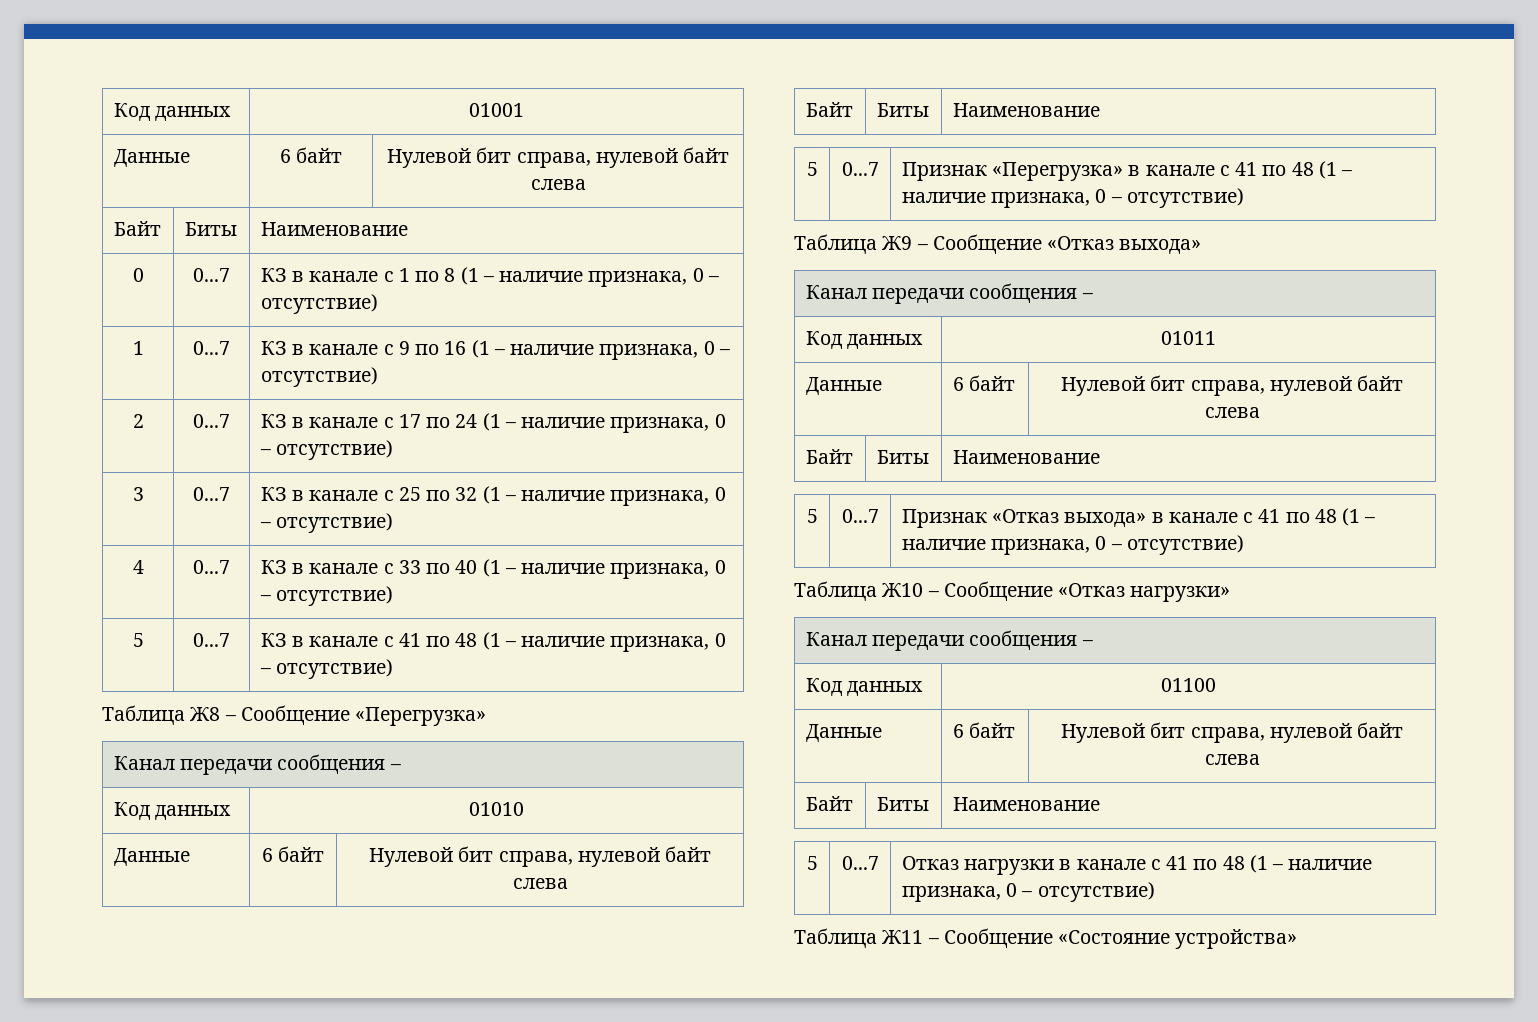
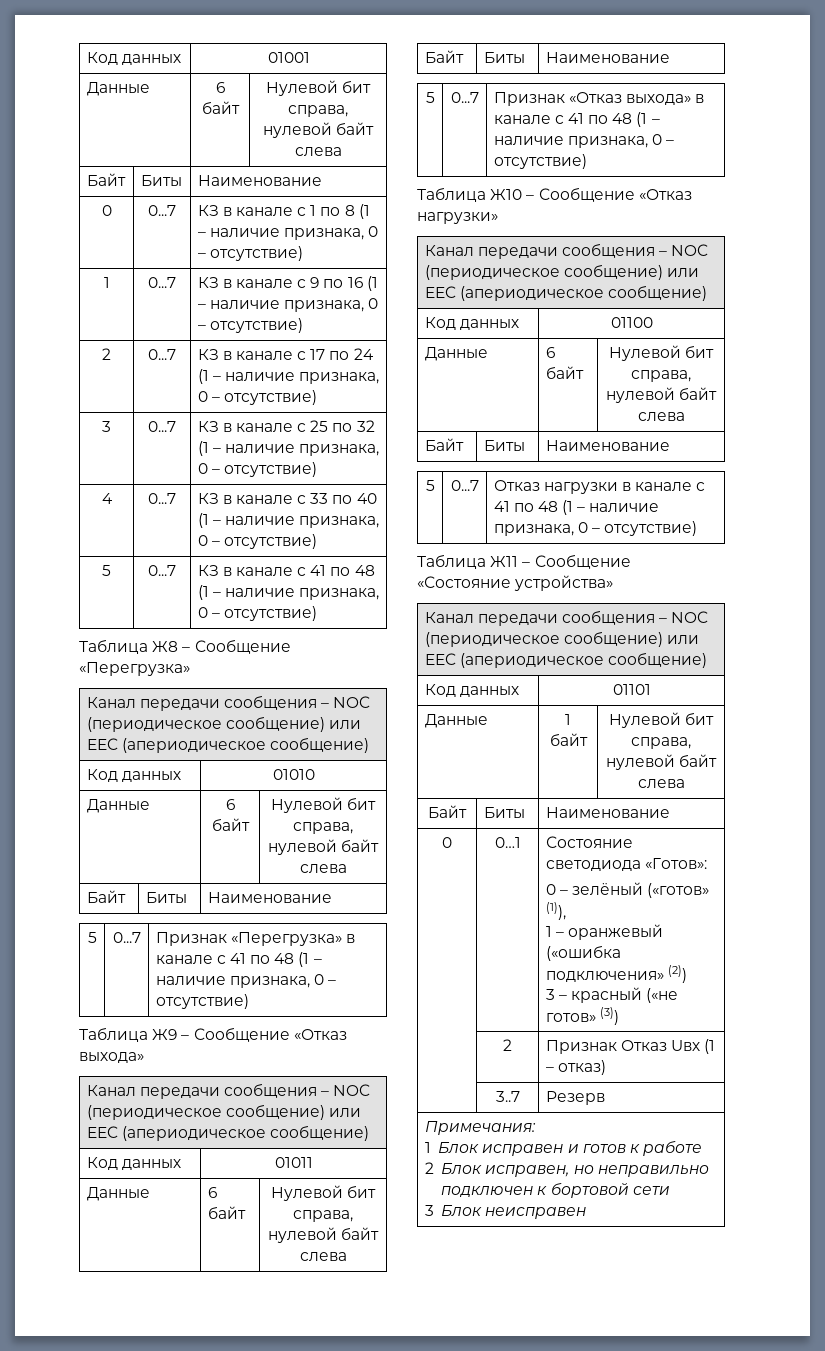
  Таблица Ж8 – Сообщение «Перегрузка»
- Канал передачи сообщения –
+ Канал передачи сообщения – NOC (периодическое сообщение) или EEC (апериодическое сообщение)
  Таблица Ж9 – Сообщение «Отказ выхода»
- Канал передачи сообщения –
+ Канал передачи сообщения – NOC (периодическое сообщение) или EEC (апериодическое сообщение)
  Таблица Ж10 – Сообщение «Отказ нагрузки»
- Канал передачи сообщения –
+ Канал передачи сообщения – NOC (периодическое сообщение) или EEC (апериодическое сообщение)
  Таблица Ж11 – Сообщение «Состояние устройства»
+ Канал передачи сообщения – NOC (периодическое сообщение) или EEC (апериодическое сообщение)
+ Код данных | 01101
+ Данные | 1 байт | Нулевой бит справа, нулевой байт слева
+ Байт | Биты | Наименование
+ 0 | 0…1 | Состояние светодиода «Готов»:
+ 0 – зелёный («готов» (1)),
+ 1 – оранжевый («ошибка подключения» (2))
+ 3 – красный («не готов» (3))
+ | 2 | Признак Отказ Uвх (1 – отказ)
+ | 3..7 | Резерв
+ Примечания:
+ 1 Блок исправен и готов к работе
+ 2 Блок исправен, но неправильно подключен к бортовой сети
+ 3 Блок неисправен

